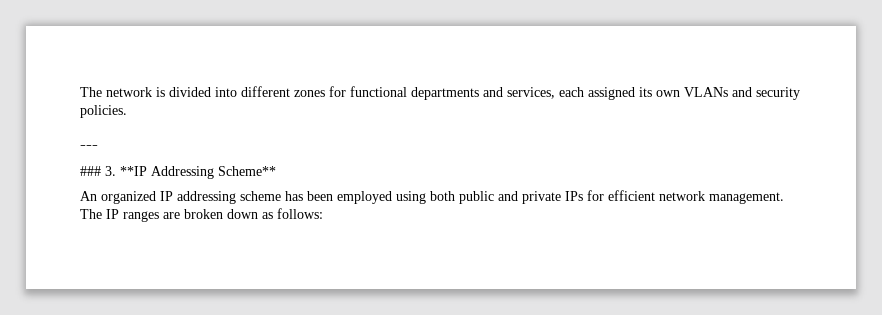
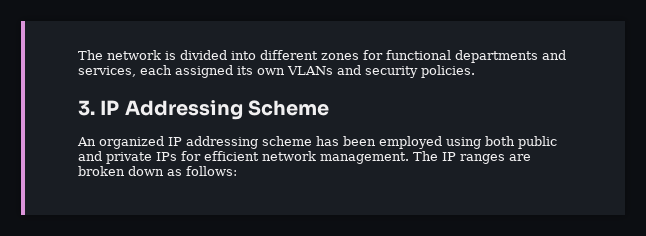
- ---
- ### 3. **IP Addressing Scheme**
+ 3. IP Addressing Scheme

